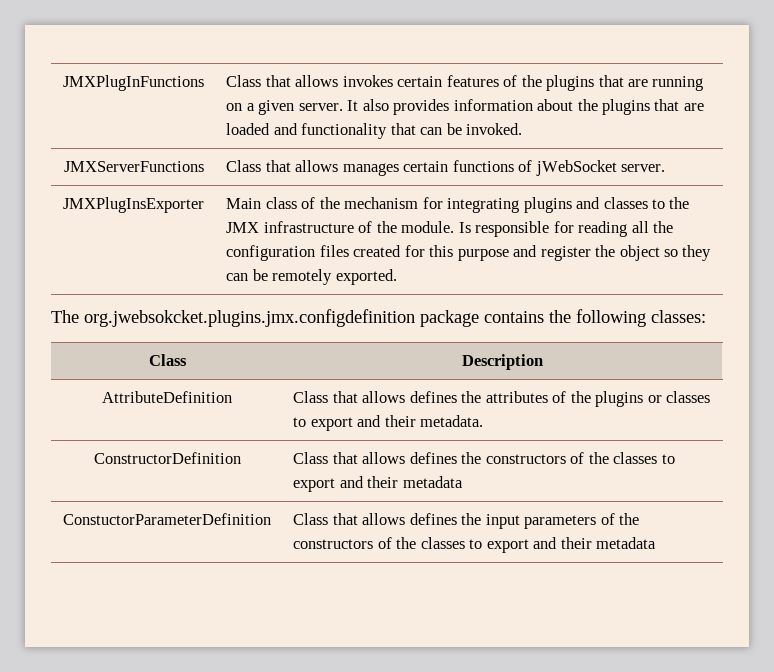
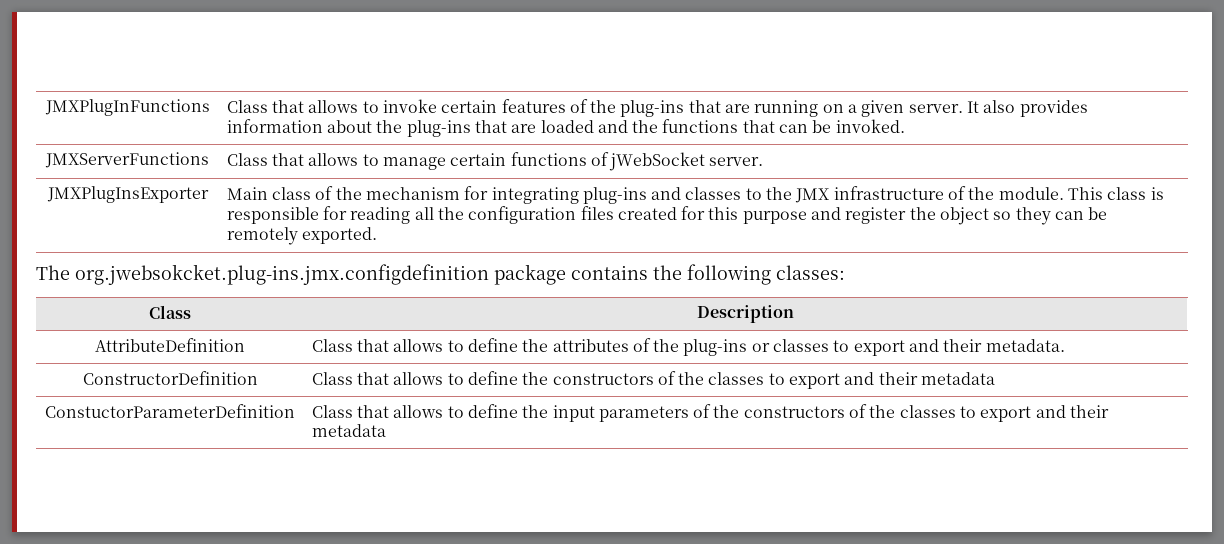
- JMXPlugInFunctions | Class that allows invokes certain features of the plugins that are running on a given server. It also provides information about the plugins that are loaded and functionality that can be invoked.
+ JMXPlugInFunctions | Class that allows to invoke certain features of the plug-ins that are running on a given server. It also provides information about the plug-ins that are loaded and the functions that can be invoked.
- JMXServerFunctions | Class that allows manages certain functions of jWebSocket server.
+ JMXServerFunctions | Class that allows to manage certain functions of jWebSocket server.
- Main class of the mechanism for integrating plugins and classes to the JMX infrastructure of the module.
+ Main class of the mechanism for integrating plug-ins and classes to the JMX infrastructure of the module.
- Is responsible for reading all the configuration files created for this purpose and register the object so they can be remotely exported.
+ This class is responsible for reading all the configuration files created for this purpose and register the object so they can be remotely exported.
- The org.jwebsokcket.plugins.jmx.configdefinition package contains the following classes:
+ The org.jwebsokcket.plug-ins.jmx.configdefinition package contains the following classes:
- AttributeDefinition | Class that allows defines the attributes of the plugins or classes to export and their metadata.
+ AttributeDefinition | Class that allows to define the attributes of the plug-ins or classes to export and their metadata.
- ConstructorDefinition | Class that allows defines the constructors of the classes to export and their metadata
+ ConstructorDefinition | Class that allows to define the constructors of the classes to export and their metadata
- ConstuctorParameterDefinition | Class that allows defines the input parameters of the constructors of the classes to export and their metadata
+ ConstuctorParameterDefinition | Class that allows to define the input parameters of the constructors of the classes to export and their metadata

